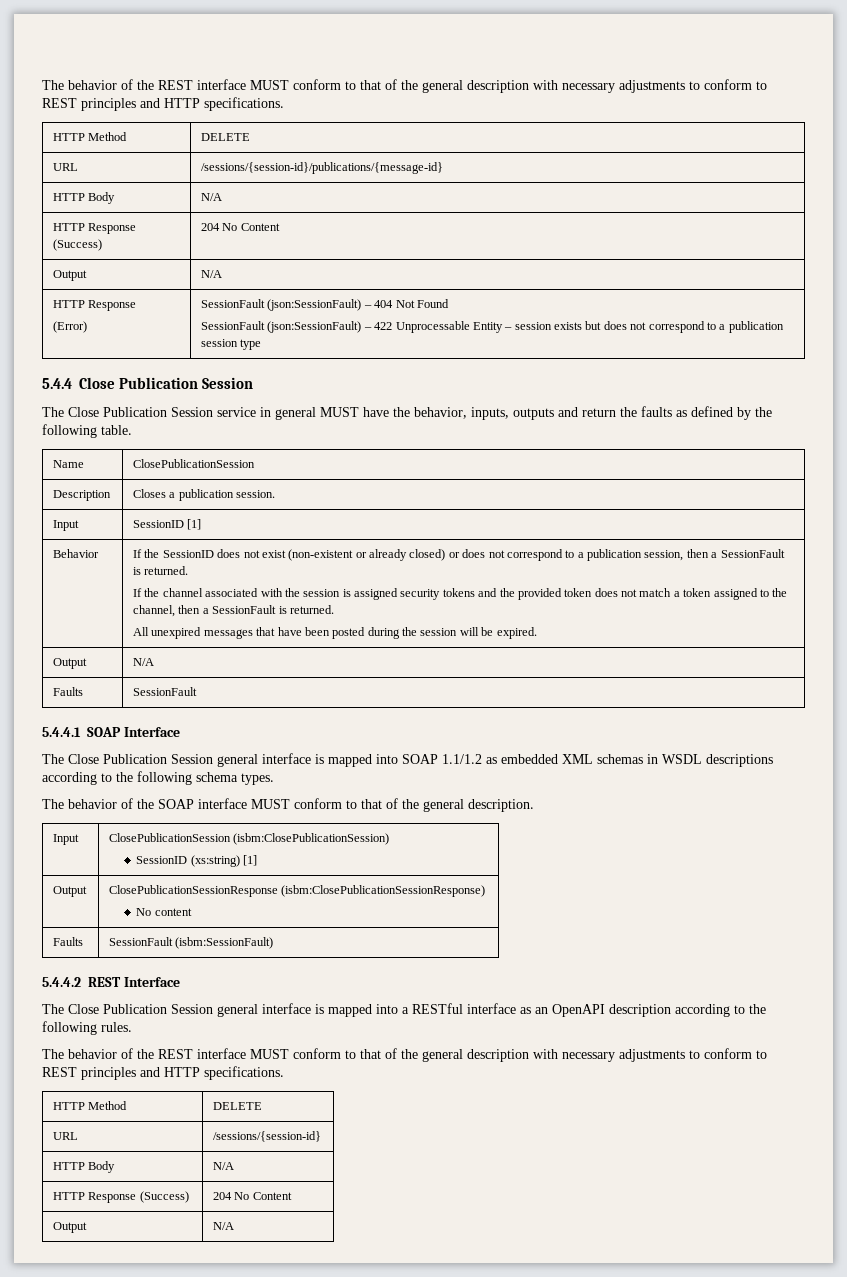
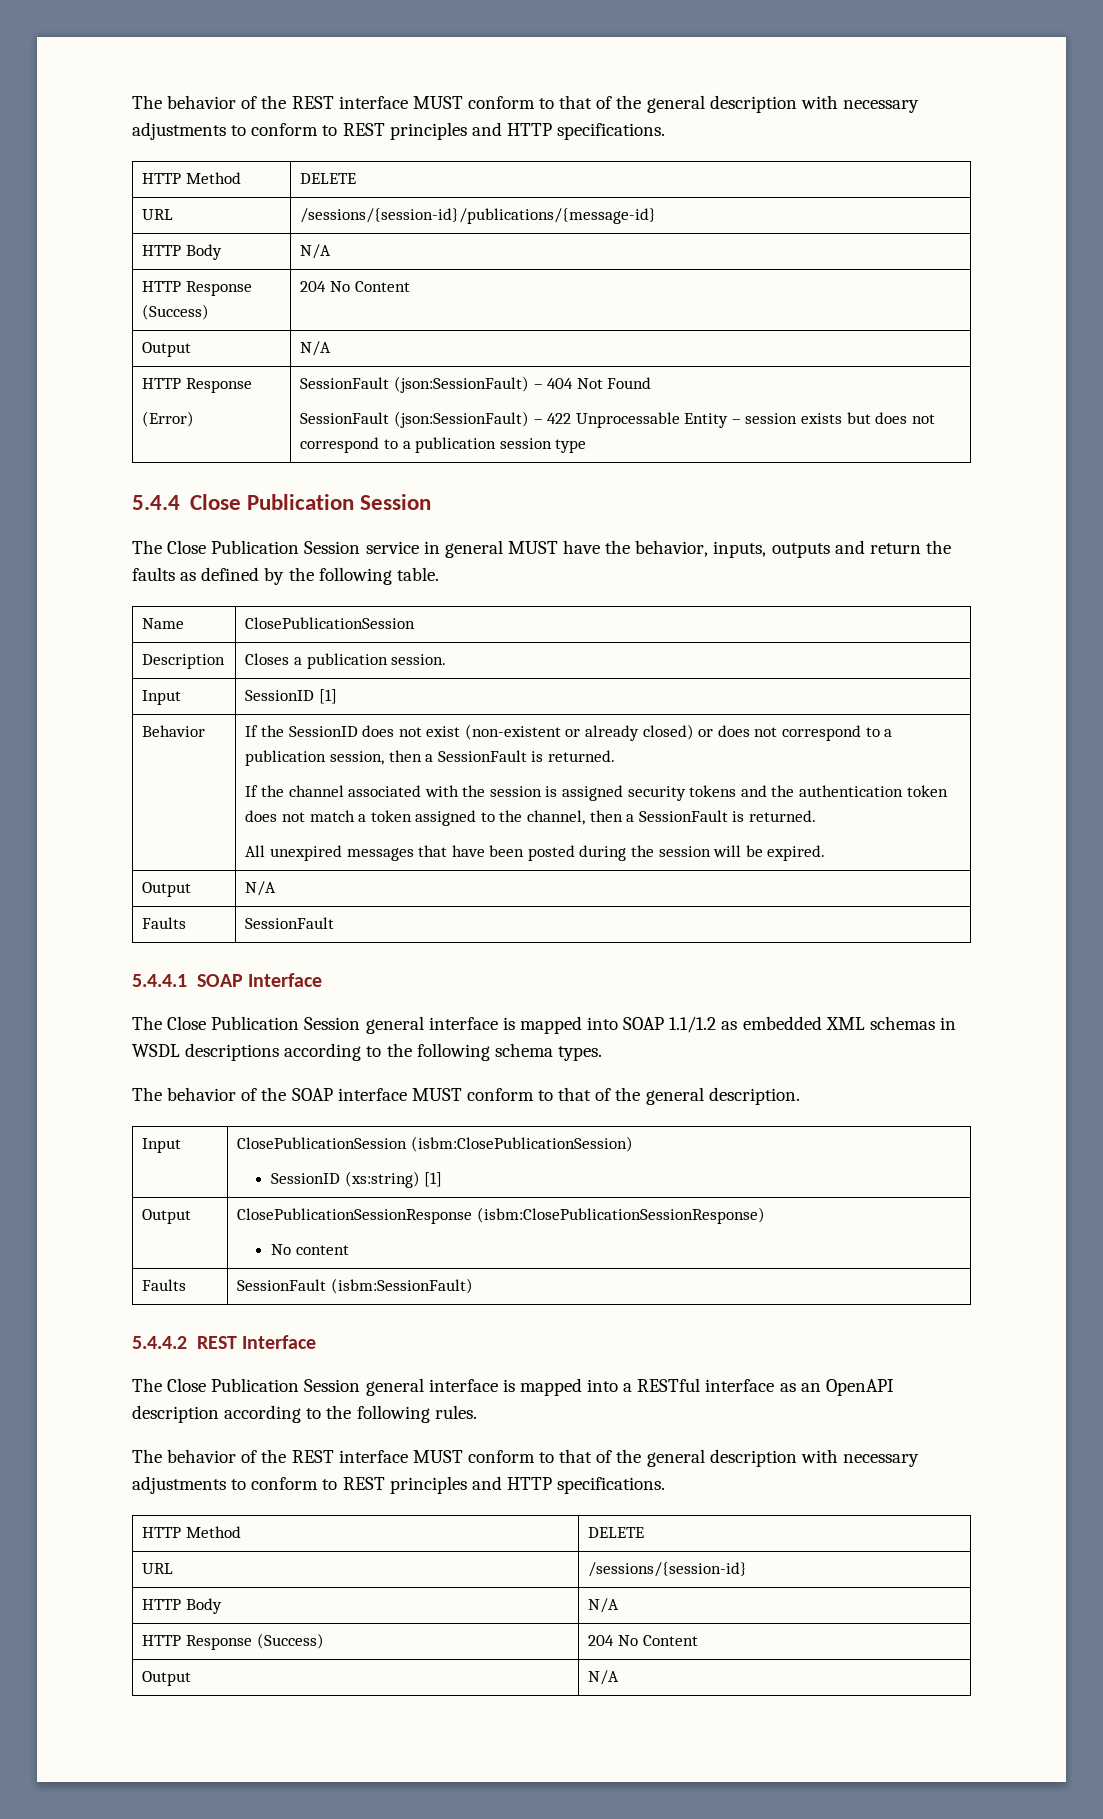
- If the channel associated with the session is assigned security tokens and the provided token does not match a token assigned to the channel, then a SessionFault is returned.
+ If the channel associated with the session is assigned security tokens and the authentication token does not match a token assigned to the channel, then a SessionFault is returned.

